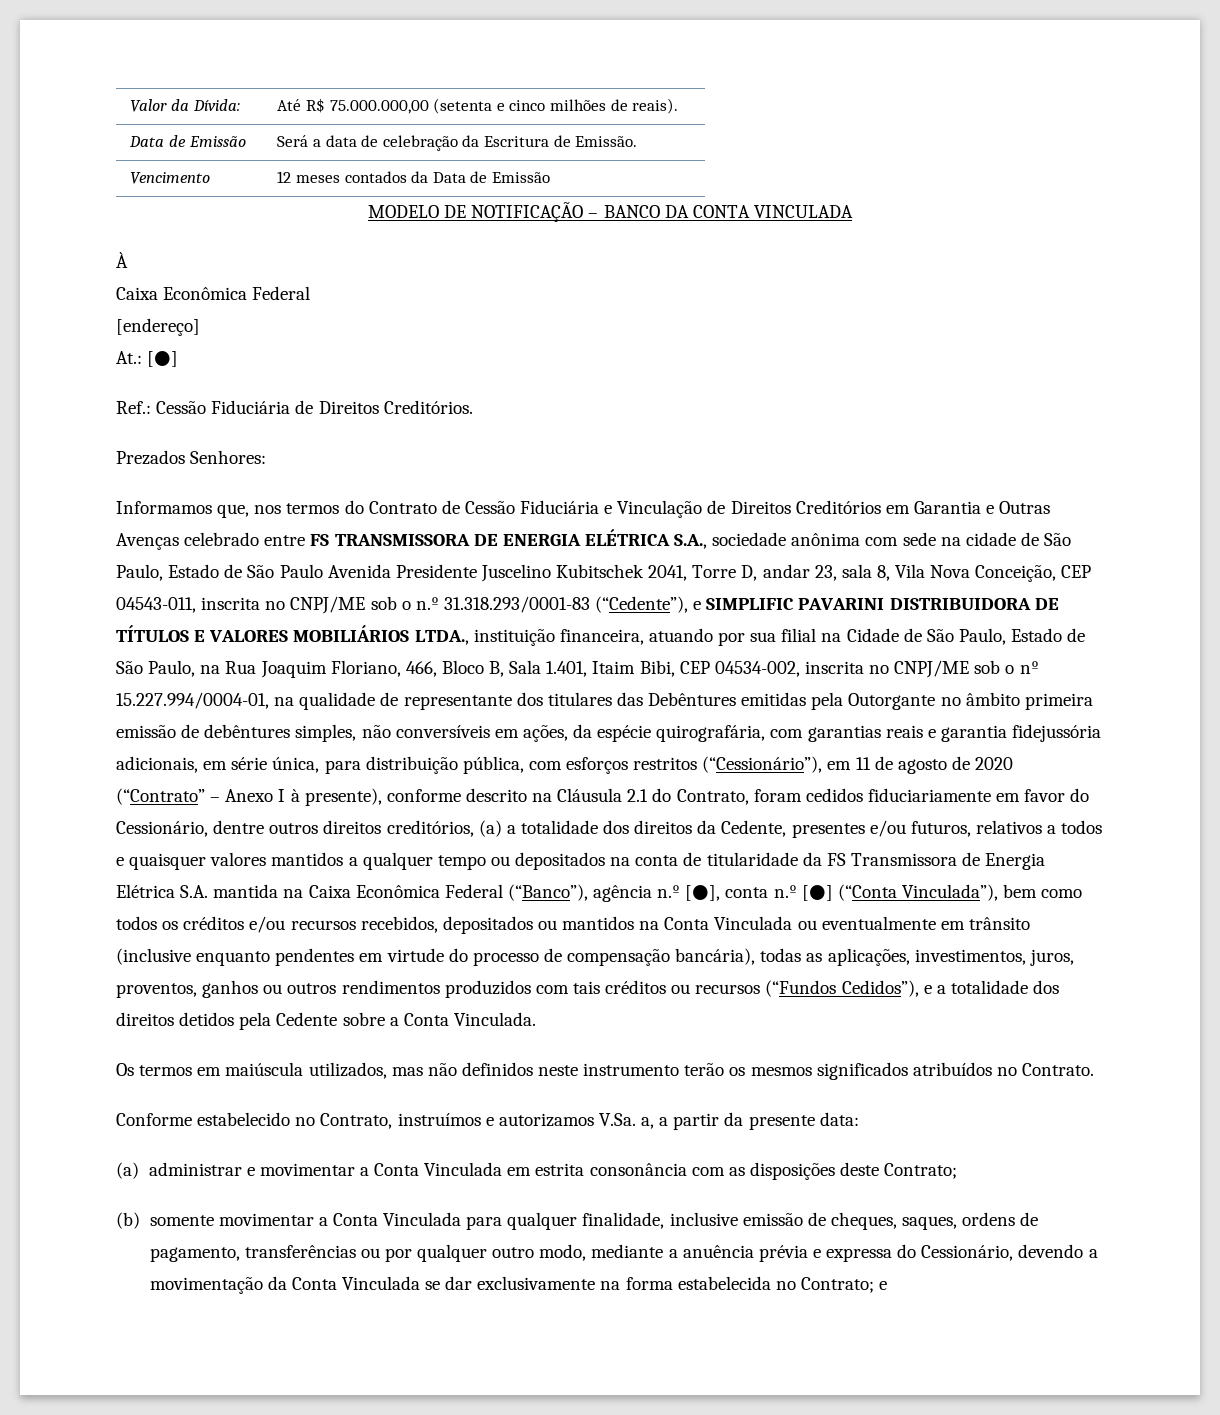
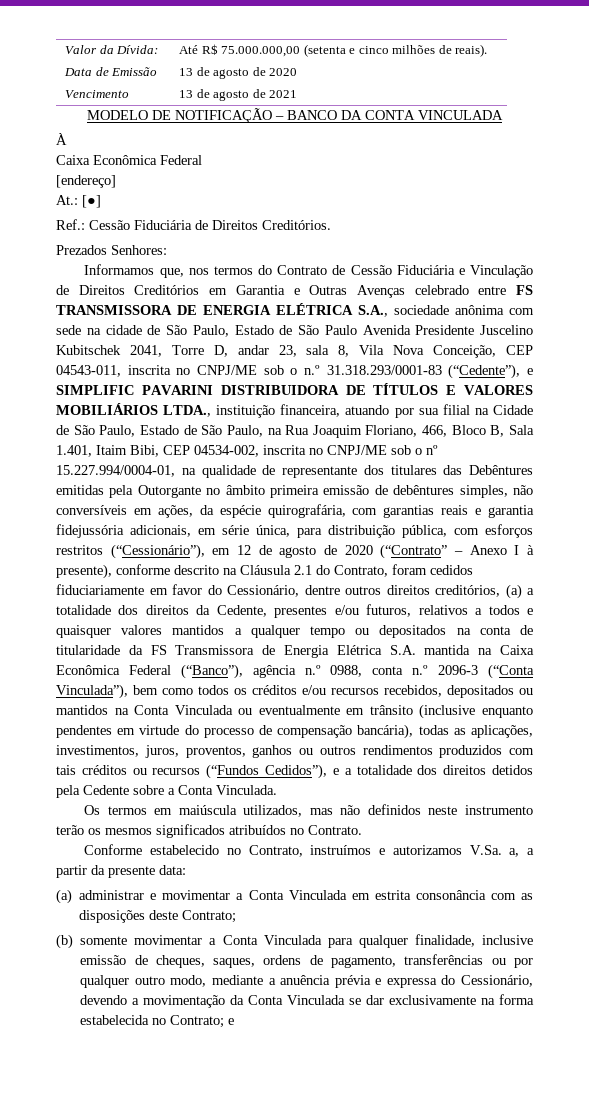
- Data de Emissão | Será a data de celebração da Escritura de Emissão.
- Vencimento | 12 meses contados da Data de Emissão
+ Data de Emissão | 13 de agosto de 2020
+ Vencimento | 13 de agosto de 2021
- Informamos que, nos termos do Contrato de Cessão Fiduciária e Vinculação de Direitos Creditórios em Garantia e Outras Avenças celebrado entre FS TRANSMISSORA DE ENERGIA ELÉTRICA S.A., sociedade anônima com sede na cidade de São Paulo, Estado de São Paulo Avenida Presidente Juscelino Kubitschek 2041, Torre D, andar 23, sala 8, Vila Nova Conceição, CEP 04543-011, inscrita no CNPJ/ME sob o n.º 31.318.293/0001-83 (“Cedente”), e SIMPLIFIC PAVARINI DISTRIBUIDORA DE TÍTULOS E VALORES MOBILIÁRIOS LTDA., instituição financeira, atuando por sua filial na Cidade de São Paulo, Estado de São Paulo, na Rua Joaquim Floriano, 466, Bloco B, Sala 1.401, Itaim Bibi, CEP 04534-002, inscrita no CNPJ/ME sob o nº 15.227.994/0004-01, na qualidade de representante dos titulares das Debêntures emitidas pela Outorgante no âmbito primeira emissão de debêntures simples, não conversíveis em ações, da espécie quirografária, com garantias reais e garantia fidejussória adicionais, em série única, para distribuição pública, com esforços restritos (“Cessionário”), em 11 de agosto de 2020 (“Contrato” – Anexo I à presente), conforme descrito na Cláusula 2.1 do Contrato, foram cedidos fiduciariamente em favor do Cessionário, dentre outros direitos creditórios, (a) a totalidade dos direitos da Cedente, presentes e/ou futuros, relativos a todos e quaisquer valores mantidos a qualquer tempo ou depositados na conta de titularidade da FS Transmissora de Energia Elétrica S.A. mantida na Caixa Econômica Federal (“Banco”), agência n.º [●], conta n.º [●] (“Conta Vinculada”), bem como todos os créditos e/ou recursos recebidos, depositados ou mantidos na Conta Vinculada ou eventualmente em trânsito (inclusive enquanto pendentes em virtude do processo de compensação bancária), todas as aplicações, investimentos, juros, proventos, ganhos ou outros rendimentos produzidos com tais créditos ou recursos (“Fundos Cedidos”), e a totalidade dos direitos detidos pela Cedente sobre a Conta Vinculada.
+ Informamos que, nos termos do Contrato de Cessão Fiduciária e Vinculação de Direitos Creditórios em Garantia e Outras Avenças celebrado entre FS TRANSMISSORA DE ENERGIA ELÉTRICA S.A., sociedade anônima com sede na cidade de São Paulo, Estado de São Paulo Avenida Presidente Juscelino Kubitschek 2041, Torre D, andar 23, sala 8, Vila Nova Conceição, CEP 04543-011, inscrita no CNPJ/ME sob o n.º 31.318.293/0001-83 (“Cedente”), e SIMPLIFIC PAVARINI DISTRIBUIDORA DE TÍTULOS E VALORES MOBILIÁRIOS LTDA., instituição financeira, atuando por sua filial na Cidade de São Paulo, Estado de São Paulo, na Rua Joaquim Floriano, 466, Bloco B, Sala 1.401, Itaim Bibi, CEP 04534-002, inscrita no CNPJ/ME sob o nº 15.227.994/0004-01, na qualidade de representante dos titulares das Debêntures emitidas pela Outorgante no âmbito primeira emissão de debêntures simples, não conversíveis em ações, da espécie quirografária, com garantias reais e garantia fidejussória adicionais, em série única, para distribuição pública, com esforços restritos (“Cessionário”), em 12 de agosto de 2020 (“Contrato” – Anexo I à presente), conforme descrito na Cláusula 2.1 do Contrato, foram cedidos fiduciariamente em favor do Cessionário, dentre outros direitos creditórios, (a) a totalidade dos direitos da Cedente, presentes e/ou futuros, relativos a todos e quaisquer valores mantidos a qualquer tempo ou depositados na conta de titularidade da FS Transmissora de Energia Elétrica S.A. mantida na Caixa Econômica Federal (“Banco”), agência n.º 0988, conta n.º 2096-3 (“Conta Vinculada”), bem como todos os créditos e/ou recursos recebidos, depositados ou mantidos na Conta Vinculada ou eventualmente em trânsito (inclusive enquanto pendentes em virtude do processo de compensação bancária), todas as aplicações, investimentos, juros, proventos, ganhos ou outros rendimentos produzidos com tais créditos ou recursos (“Fundos Cedidos”), e a totalidade dos direitos detidos pela Cedente sobre a Conta Vinculada.

